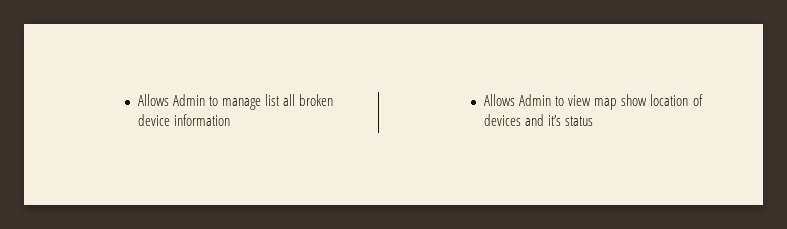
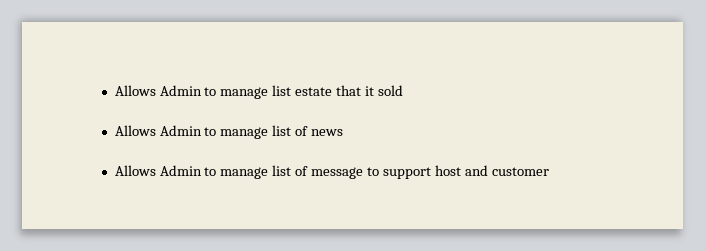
- Allows Admin to manage list all broken device information
- Allows Admin to view map show location of devices and it’s status
+ Allows Admin to manage list estate that it sold
+ Allows Admin to manage list of news
+ Allows Admin to manage list of message to support host and customer

